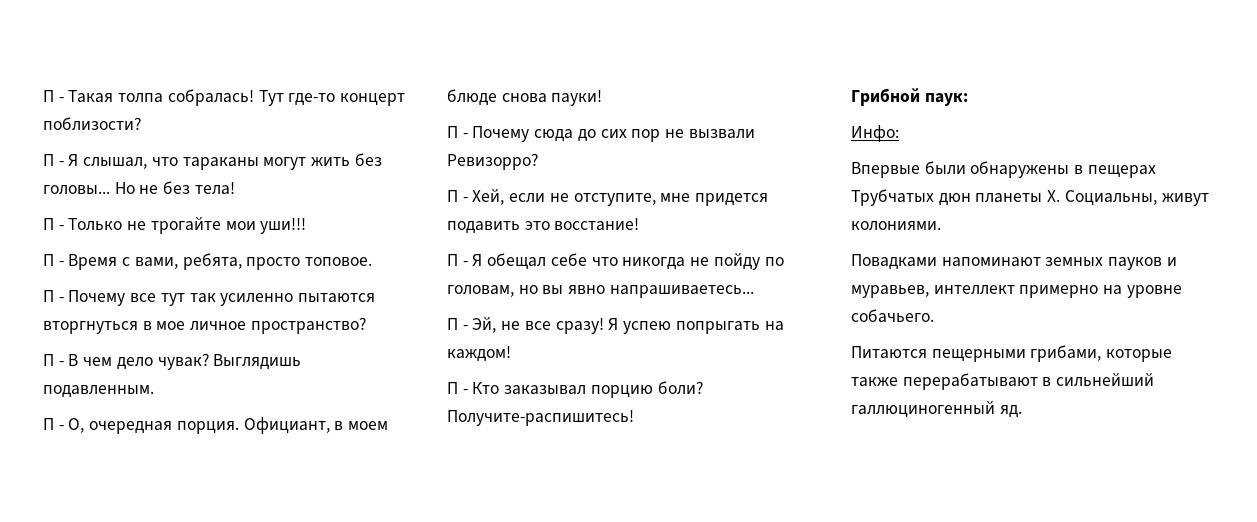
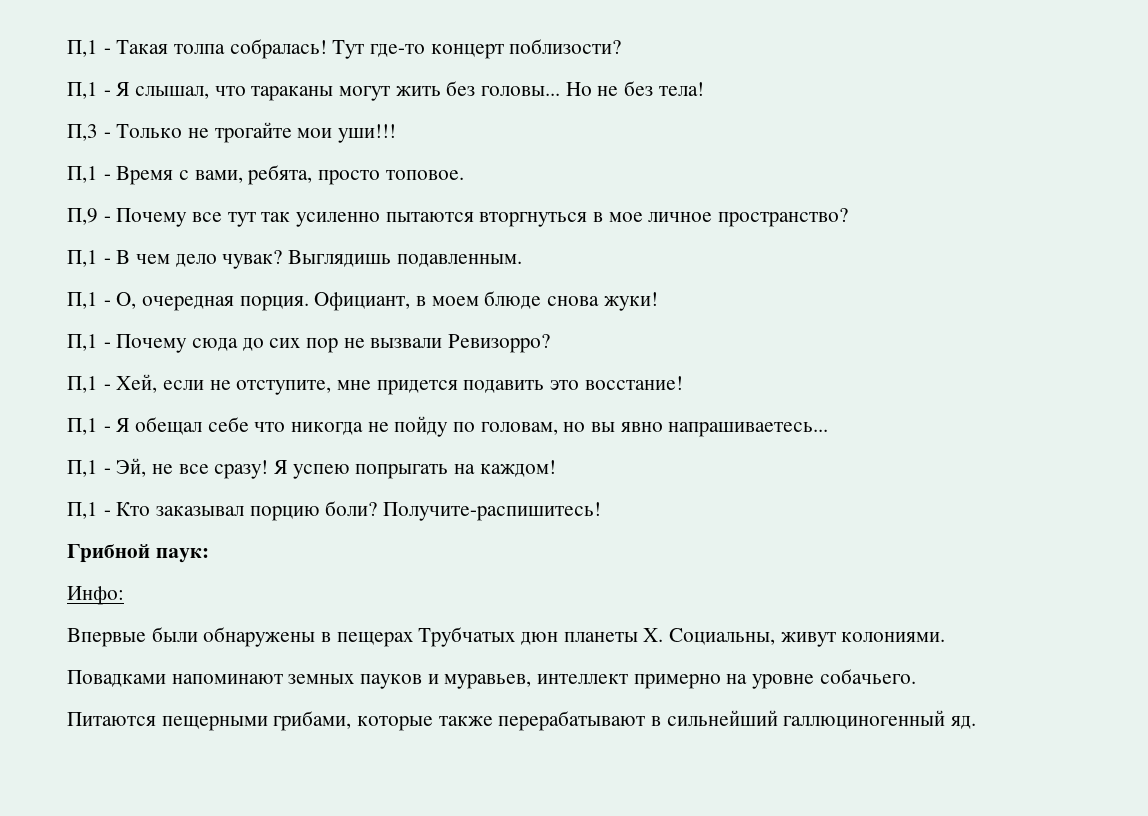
- П - Такая толпа собралась!
+ П,1 - Такая толпа собралась!
- П - Я слышал, что тараканы могут жить без головы...
+ П,1 - Я слышал, что тараканы могут жить без головы...
- П - Только не трогайте мои уши!!!
+ П,3 - Только не трогайте мои уши!!!
- П - Время с вами, ребята, просто топовое.
+ П,1 - Время с вами, ребята, просто топовое.
- П - Почему все тут так усиленно пытаются вторгнуться в мое личное пространство?
+ П,9 - Почему все тут так усиленно пытаются вторгнуться в мое личное пространство?
- П - В чем дело чувак?
+ П,1 - В чем дело чувак?
- П - О, очередная порция.
+ П,1 - О, очередная порция.
- Официант, в моем блюде снова пауки!
- П - Почему сюда до сих пор не вызвали Ревизорро?
+ Официант, в моем блюде снова жуки!
+ П,1 - Почему сюда до сих пор не вызвали Ревизорро?
- П - Хей, если не отступите, мне придется подавить это восстание!
+ П,1 - Хей, если не отступите, мне придется подавить это восстание!
- П - Я обещал себе что никогда не пойду по головам, но вы явно напрашиваетесь...
+ П,1 - Я обещал себе что никогда не пойду по головам, но вы явно напрашиваетесь...
- П - Эй, не все сразу!
+ П,1 - Эй, не все сразу!
- П - Кто заказывал порцию боли?
+ П,1 - Кто заказывал порцию боли?

